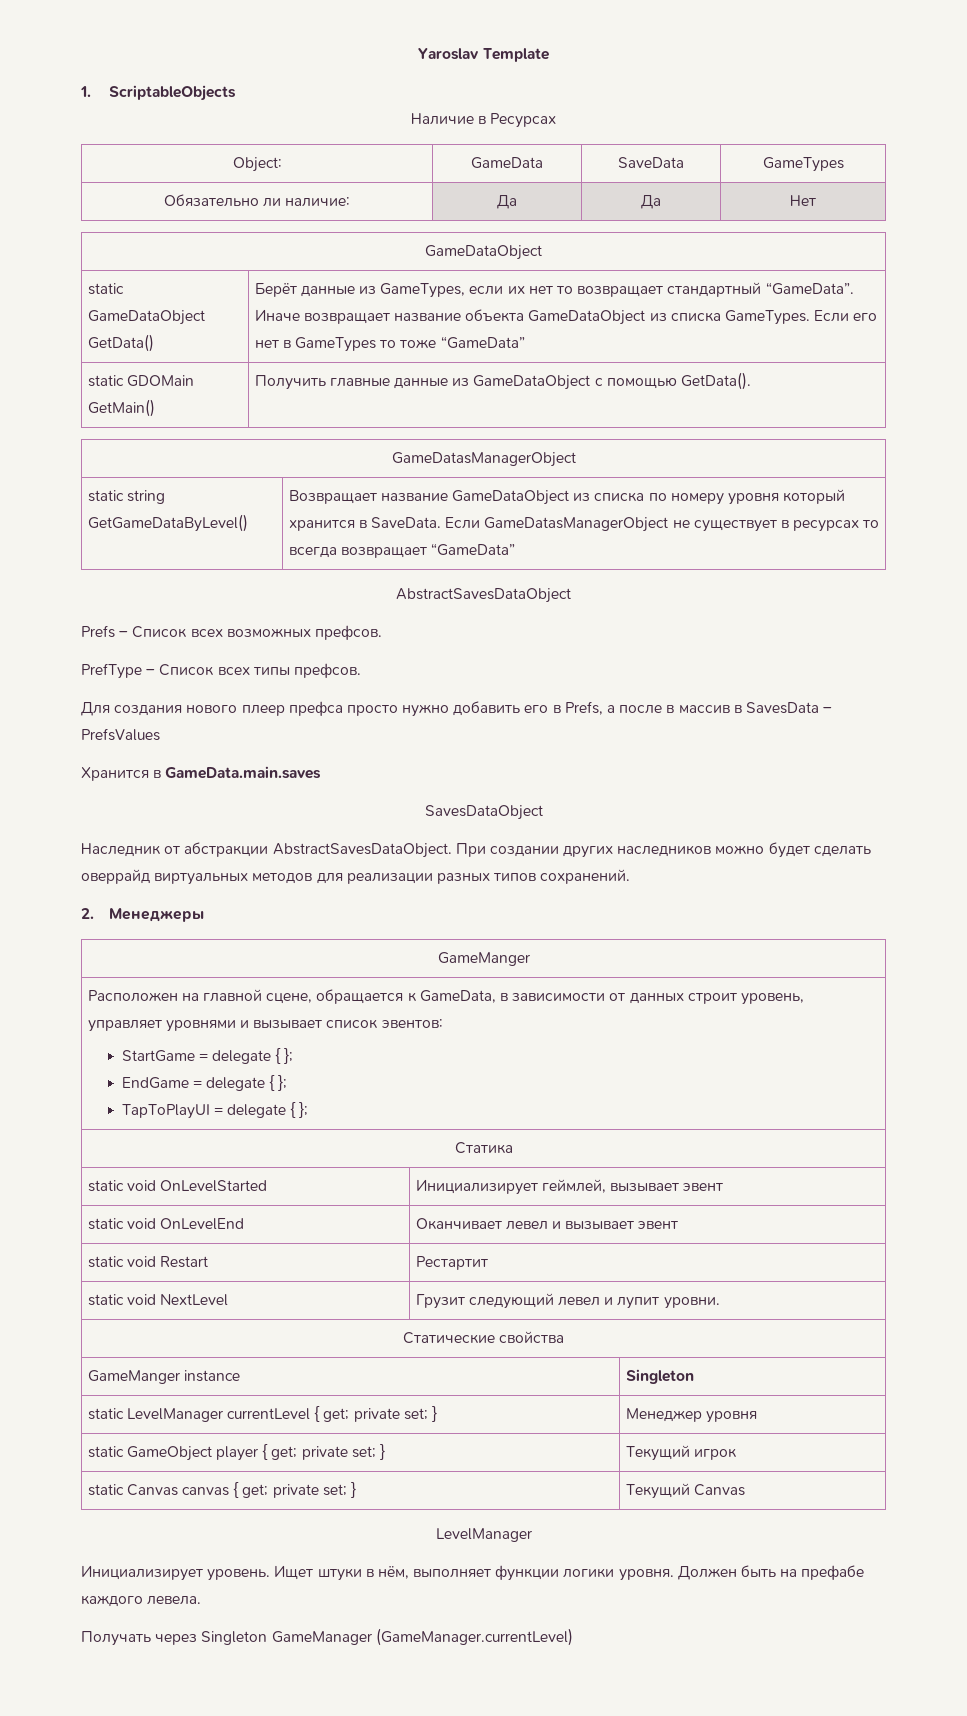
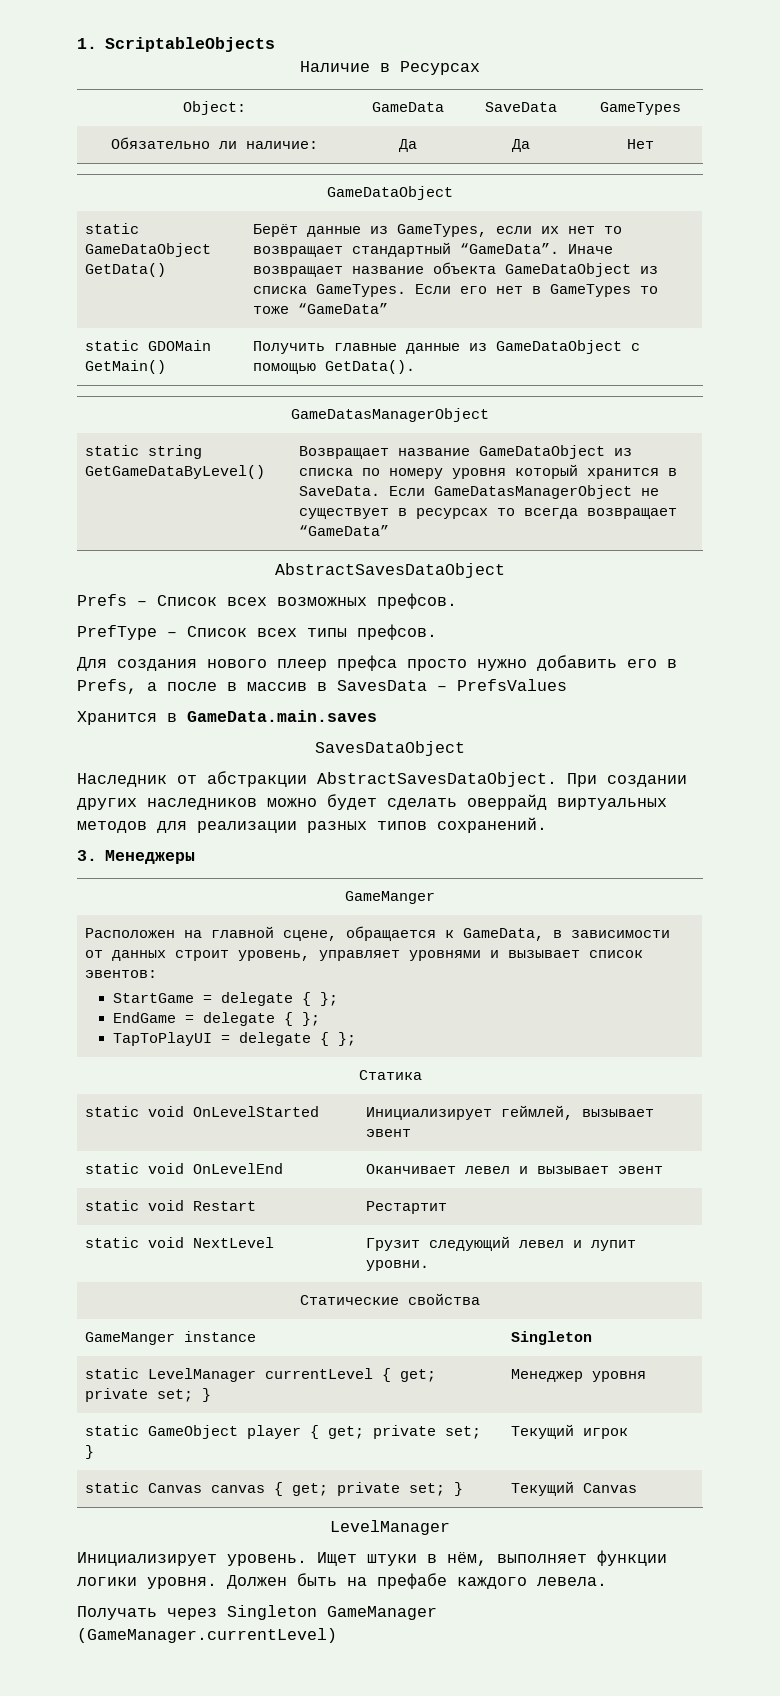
- Yaroslav Template
- 2. Менеджеры
+ 3. Менеджеры

